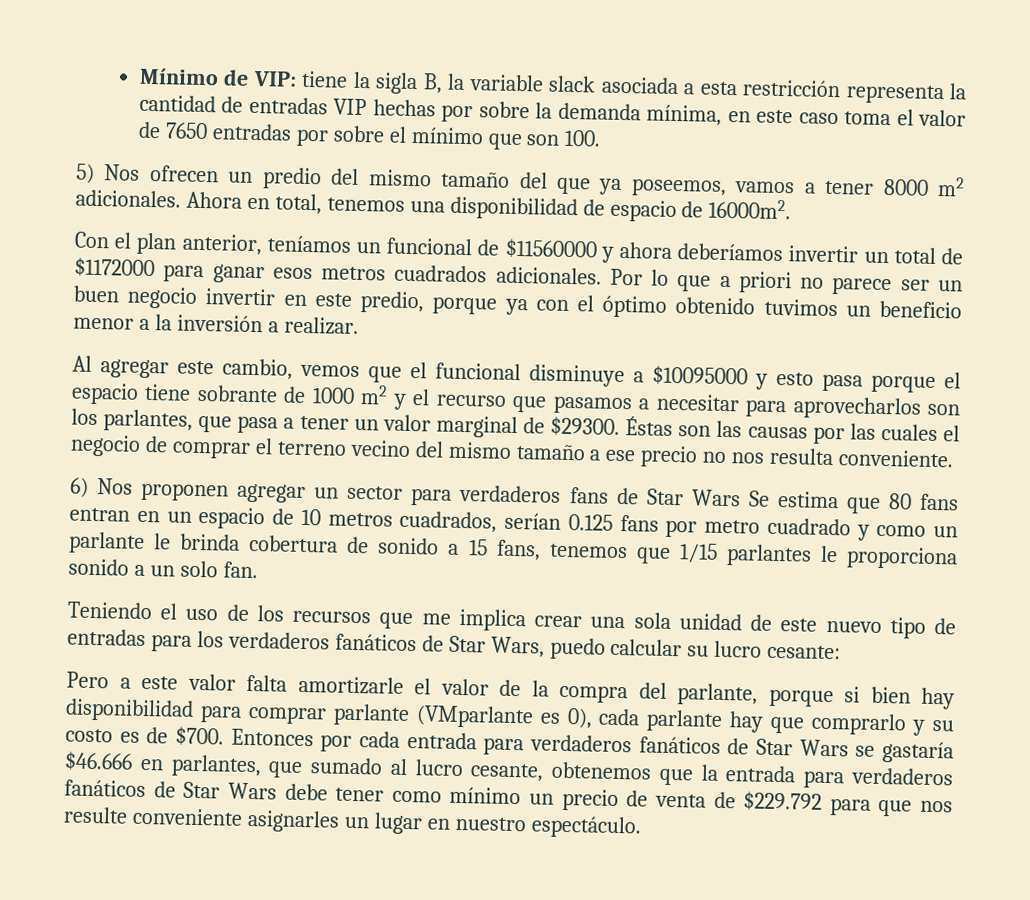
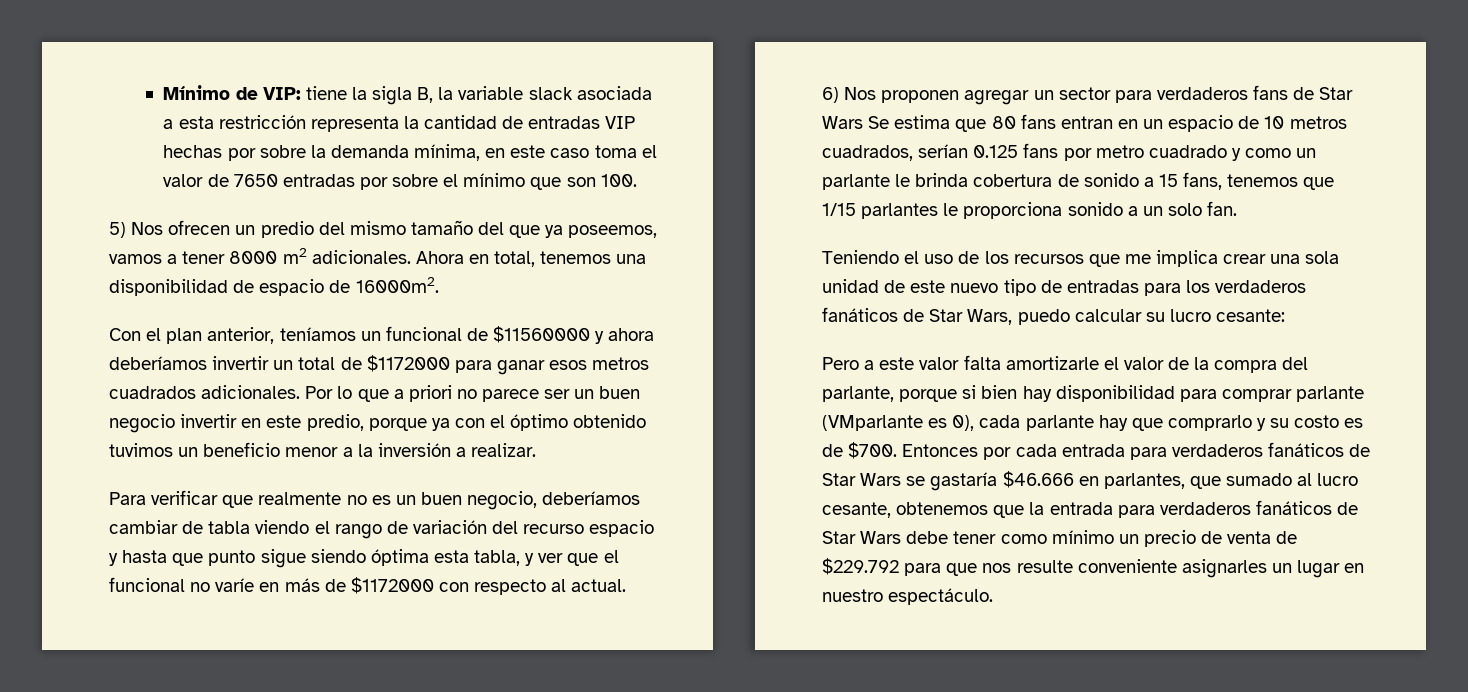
- Al agregar este cambio, vemos que el funcional disminuye a $10095000 y esto pasa porque el espacio tiene sobrante de 1000 m2 y el recurso que pasamos a necesitar para aprovecharlos son los parlantes, que pasa a tener un valor marginal de $29300. Éstas son las causas por las cuales el negocio de comprar el terreno vecino del mismo tamaño a ese precio no nos resulta conveniente.
+ Para verificar que realmente no es un buen negocio, deberíamos cambiar de tabla viendo el rango de variación del recurso espacio y hasta que punto sigue siendo óptima esta tabla, y ver que el funcional no varíe en más de $1172000 con respecto al actual.

